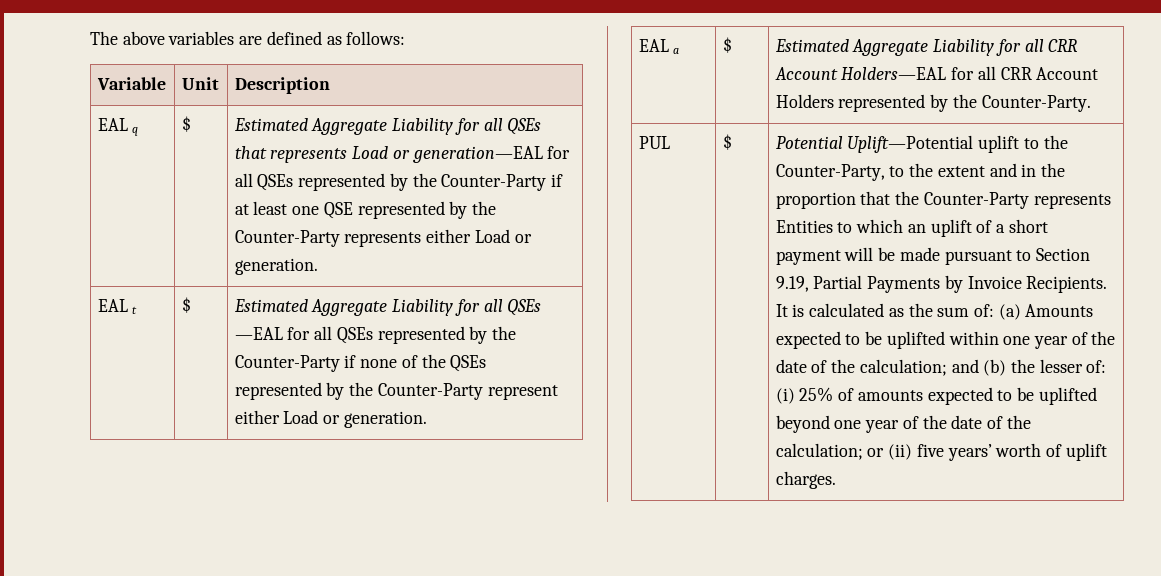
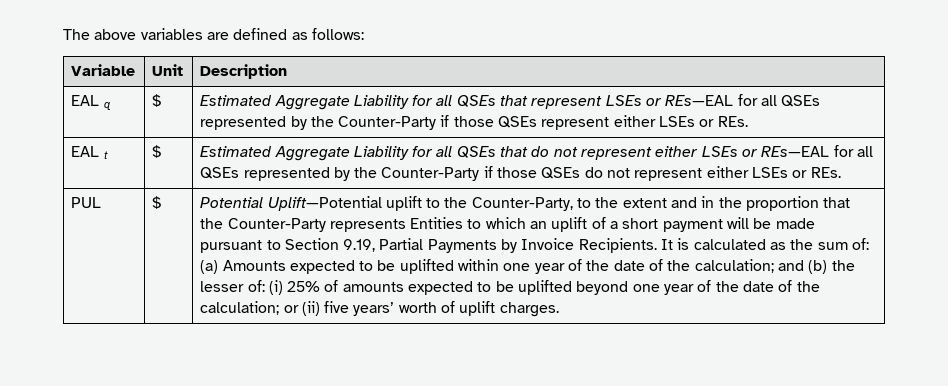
- EAL q | $ | Estimated Aggregate Liability for all QSEs that represents Load or generation—EAL for all QSEs represented by the Counter-Party if at least one QSE represented by the Counter-Party represents either Load or generation.
+ EAL q | $ | Estimated Aggregate Liability for all QSEs that represent LSEs or REs—EAL for all QSEs represented by the Counter-Party if those QSEs represent either LSEs or REs.
- EAL t | $ | Estimated Aggregate Liability for all QSEs —EAL for all QSEs represented by the Counter-Party if none of the QSEs represented by the Counter-Party represent either Load or generation.
- EAL a | $ | Estimated Aggregate Liability for all CRR Account Holders—EAL for all CRR Account Holders represented by the Counter-Party.
+ EAL t | $ | Estimated Aggregate Liability for all QSEs that do not represent either LSEs or REs—EAL for all QSEs represented by the Counter-Party if those QSEs do not represent either LSEs or REs.

